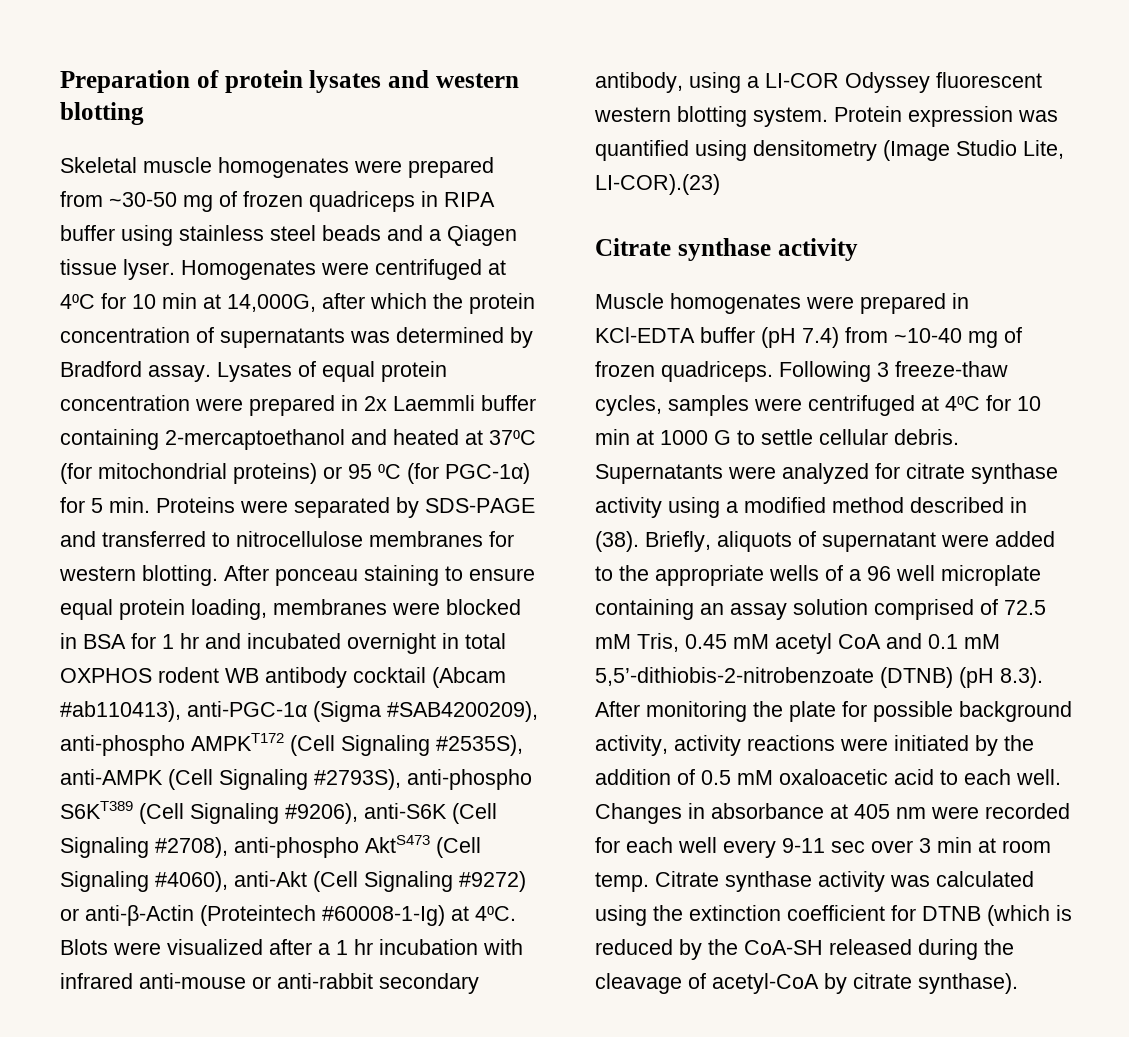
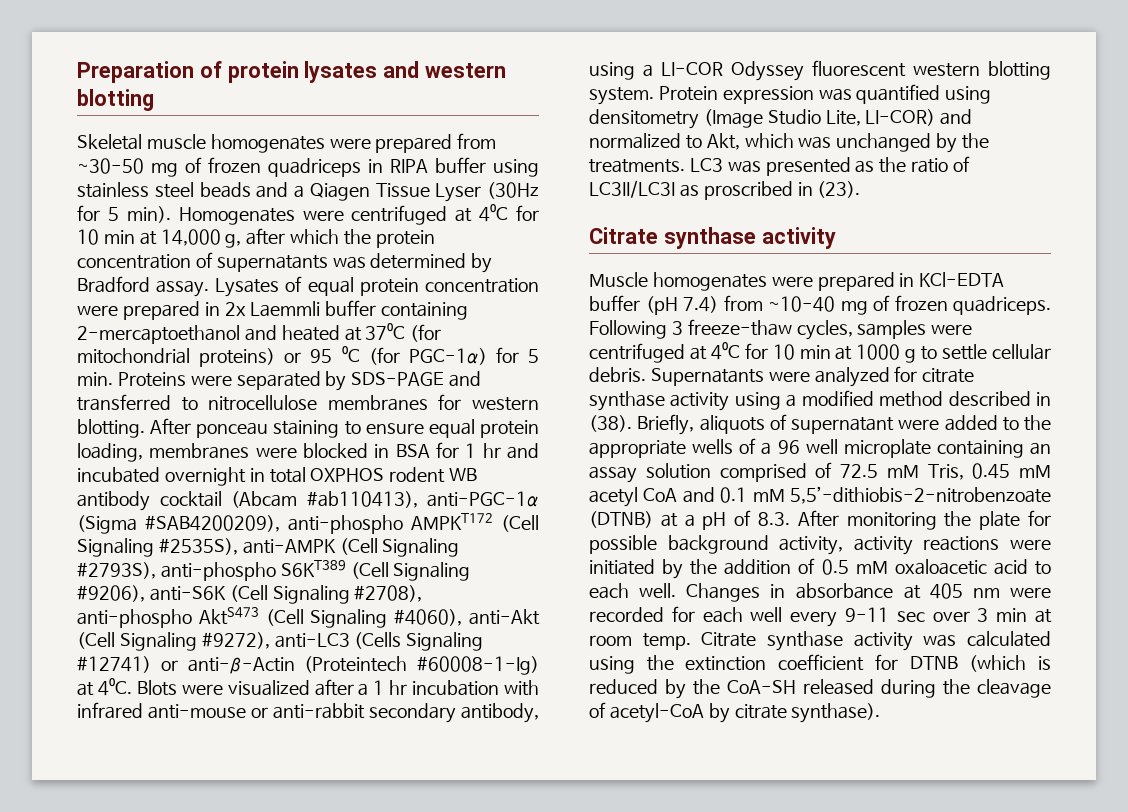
- Skeletal muscle homogenates were prepared from ~30-50 mg of frozen quadriceps in RIPA buffer using stainless steel beads and a Qiagen tissue lyser.
+ Skeletal muscle homogenates were prepared from ~30-50 mg of frozen quadriceps in RIPA buffer using stainless steel beads and a Qiagen Tissue Lyser (30Hz for 5 min).
- Homogenates were centrifuged at 4⁰C for 10 min at 14,000G, after which the protein concentration of supernatants was determined by Bradford assay.
+ Homogenates were centrifuged at 4⁰C for 10 min at 14,000 g, after which the protein concentration of supernatants was determined by Bradford assay.
- After ponceau staining to ensure equal protein loading, membranes were blocked in BSA for 1 hr and incubated overnight in total OXPHOS rodent WB antibody cocktail (Abcam #ab110413), anti-PGC-1α (Sigma #SAB4200209), anti-phospho AMPKT172 (Cell Signaling #2535S), anti-AMPK (Cell Signaling #2793S), anti-phospho S6KT389 (Cell Signaling #9206), anti-S6K (Cell Signaling #2708), anti-phospho AktS473 (Cell Signaling #4060), anti-Akt (Cell Signaling #9272) or anti-β-Actin (Proteintech #60008-1-Ig) at 4⁰C.
+ After ponceau staining to ensure equal protein loading, membranes were blocked in BSA for 1 hr and incubated overnight in total OXPHOS rodent WB antibody cocktail (Abcam #ab110413), anti-PGC-1α (Sigma #SAB4200209), anti-phospho AMPKT172 (Cell Signaling #2535S), anti-AMPK (Cell Signaling #2793S), anti-phospho S6KT389 (Cell Signaling #9206), anti-S6K (Cell Signaling #2708), anti-phospho AktS473 (Cell Signaling #4060), anti-Akt (Cell Signaling #9272), anti-LC3 (Cells Signaling #12741) or anti-β-Actin (Proteintech #60008-1-Ig) at 4⁰C.
- Protein expression was quantified using densitometry (Image Studio Lite, LI-COR).(23)
+ Protein expression was quantified using densitometry (Image Studio Lite, LI-COR) and normalized to Akt, which was unchanged by the treatments. LC3 was presented as the ratio of LC3II/LC3I as proscribed in (23).
- Following 3 freeze-thaw cycles, samples were centrifuged at 4⁰C for 10 min at 1000 G to settle cellular debris.
+ Following 3 freeze-thaw cycles, samples were centrifuged at 4⁰C for 10 min at 1000 g to settle cellular debris.
- Briefly, aliquots of supernatant were added to the appropriate wells of a 96 well microplate containing an assay solution comprised of 72.5 mM Tris, 0.45 mM acetyl CoA and 0.1 mM 5,5’-dithiobis-2-nitrobenzoate (DTNB) (pH 8.3). After monitoring the plate for possible background activity, activity reactions were initiated by the addition of 0.5 mM oxaloacetic acid to each well.
+ Briefly, aliquots of supernatant were added to the appropriate wells of a 96 well microplate containing an assay solution comprised of 72.5 mM Tris, 0.45 mM acetyl CoA and 0.1 mM 5,5’-dithiobis-2-nitrobenzoate (DTNB) at a pH of 8.3. After monitoring the plate for possible background activity, activity reactions were initiated by the addition of 0.5 mM oxaloacetic acid to each well.

